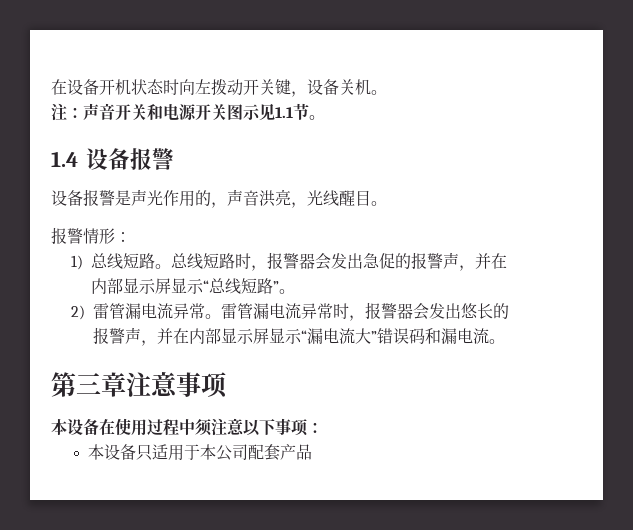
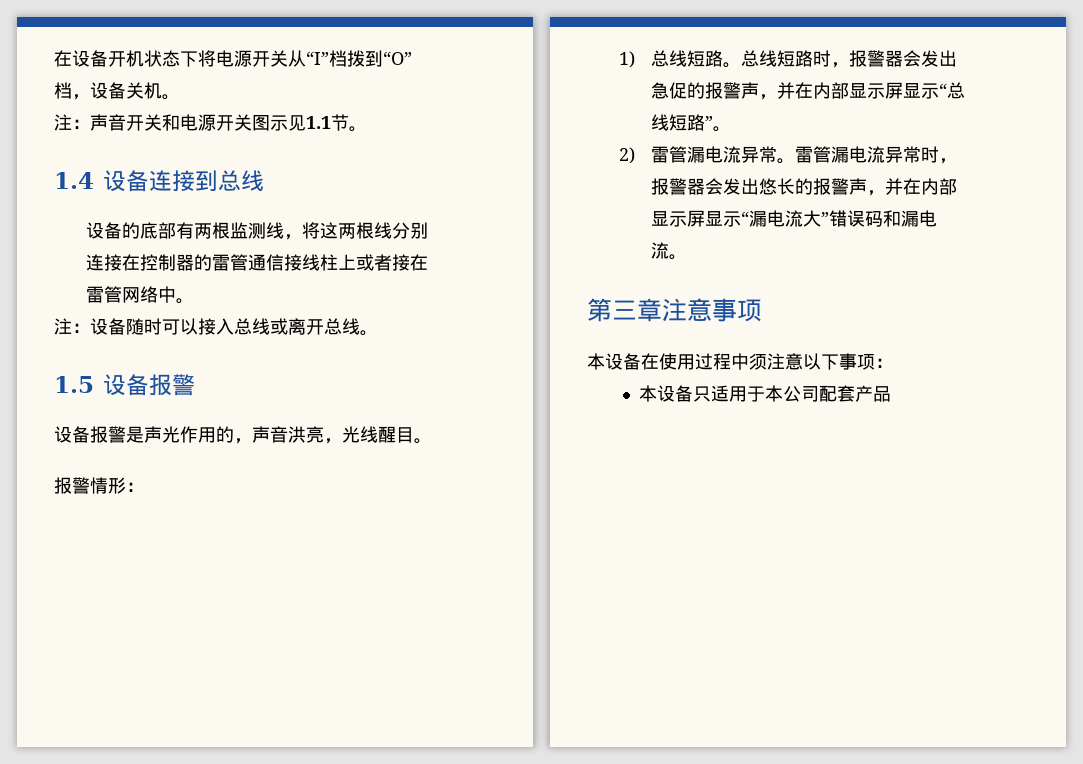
- 在设备开机状态时向左拨动开关键，设备关机。
+ 在设备开机状态下将电源开关从“I”档拨到“O”档，设备关机。
- 1.4设备报警
+ 1.4设备连接到总线
+ 设备的底部有两根监测线，将这两根线分别连接在控制器的雷管通信接线柱上或者接在雷管网络中。
+ 注：设备随时可以接入总线或离开总线。
+ 1.5设备报警

